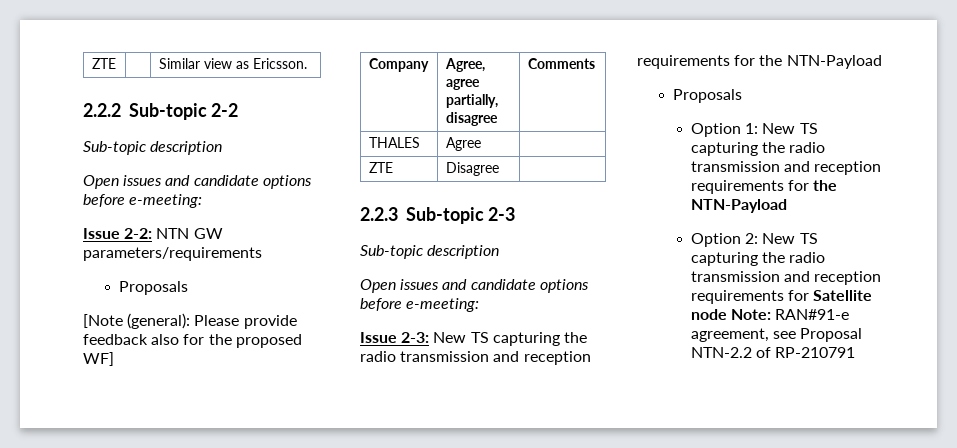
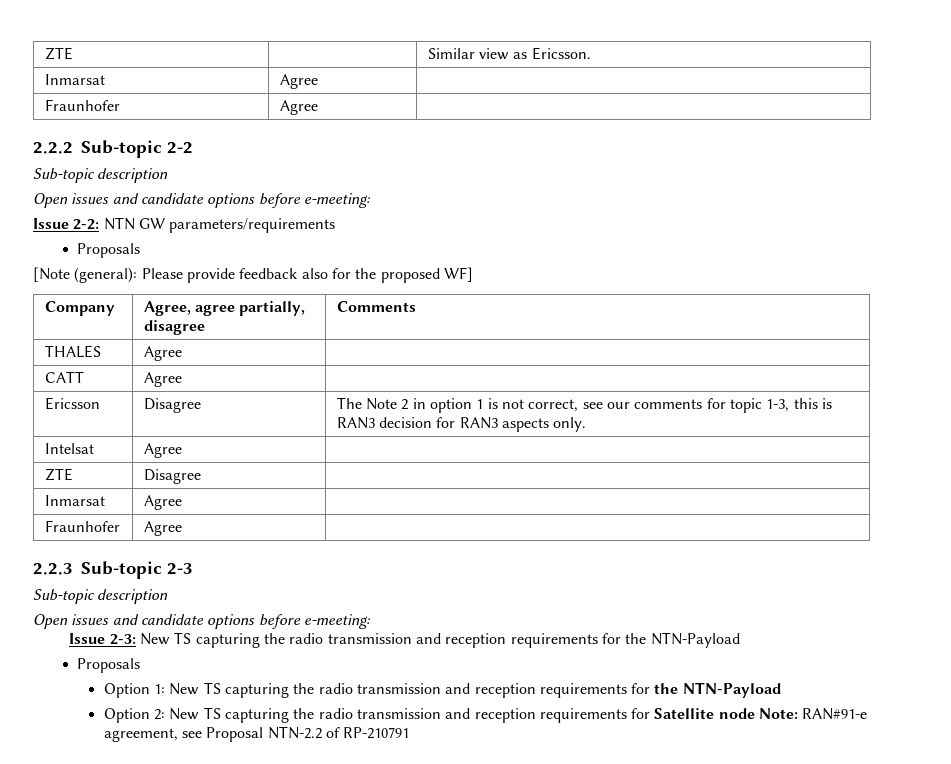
  ZTE | | Similar view as Ericsson.
+ Inmarsat | Agree |
+ Fraunhofer | Agree |
+ CATT | Agree |
+ Ericsson | Disagree | The Note 2 in option 1 is not correct, see our comments for topic 1-3, this is RAN3 decision for RAN3 aspects only.
+ Intelsat | Agree |
  ZTE | Disagree |
+ Inmarsat | Agree |
+ Fraunhofer | Agree |

